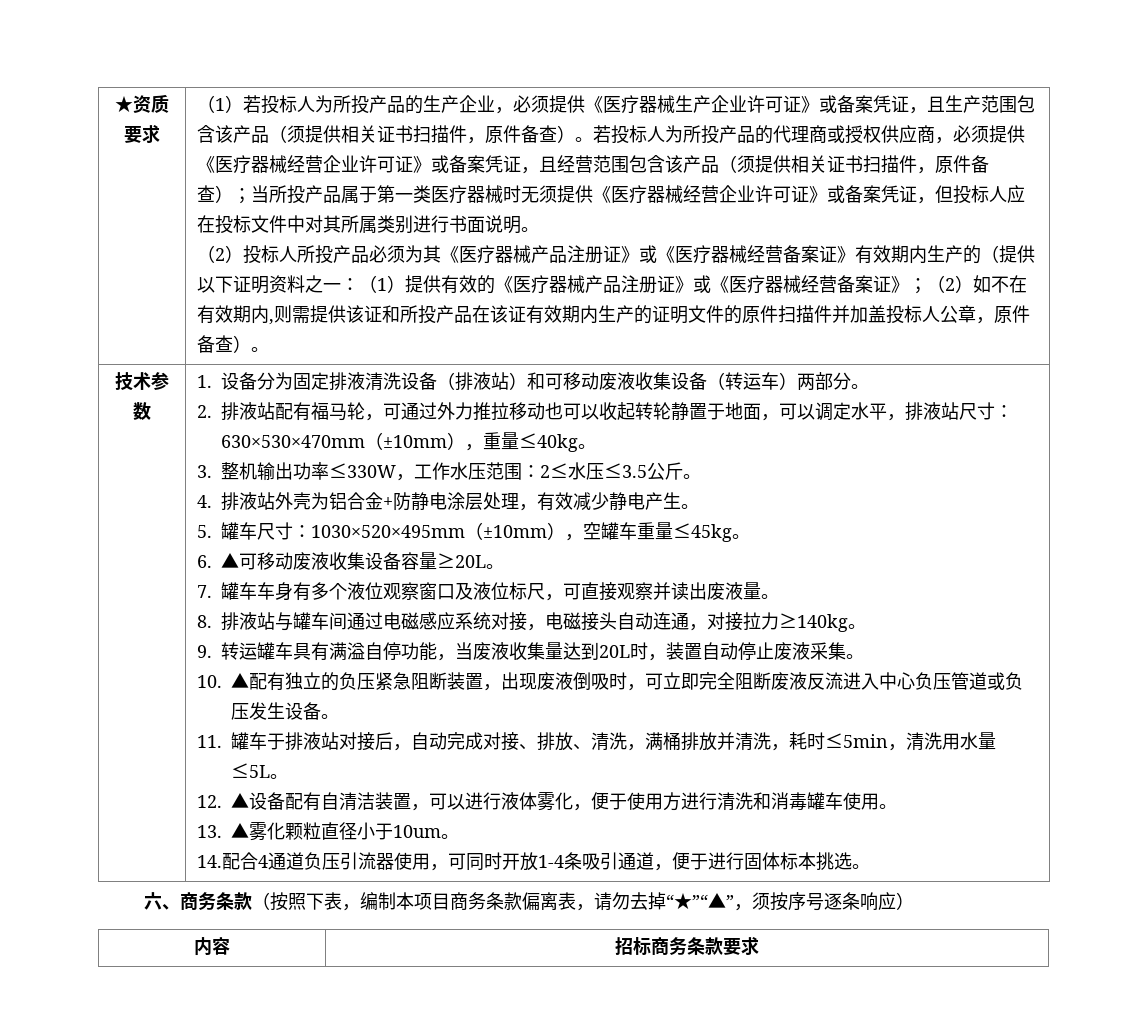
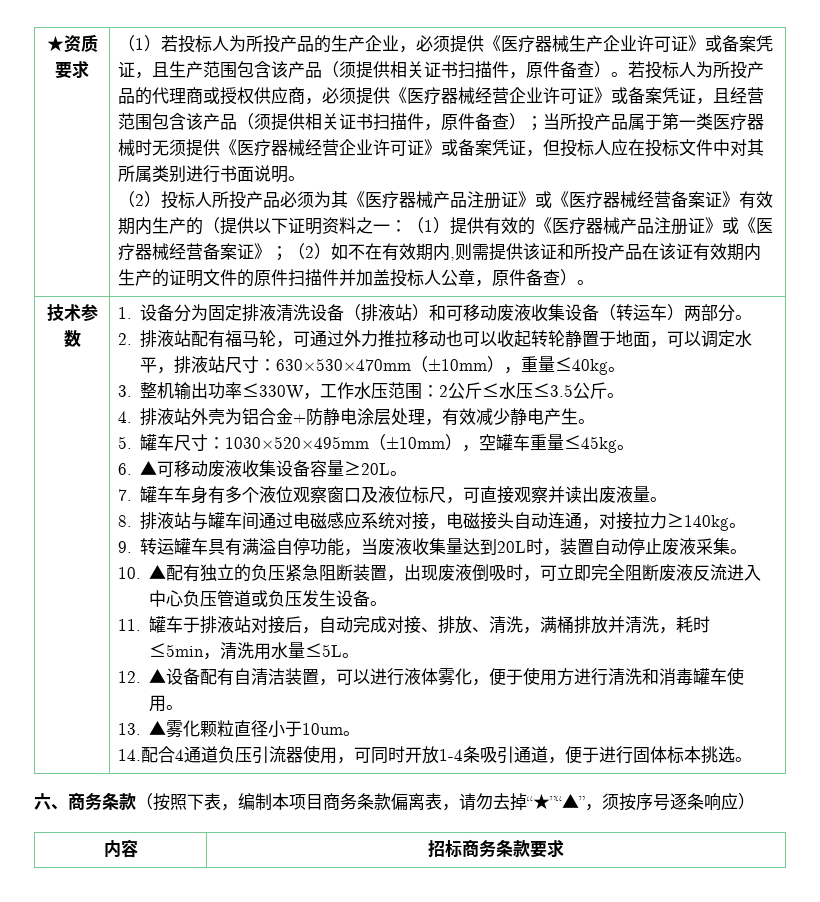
- 3.整机输出功率≤330W，工作水压范围：2≤水压≤3.5公斤。
+ 3.整机输出功率≤330W，工作水压范围：2公斤≤水压≤3.5公斤。

